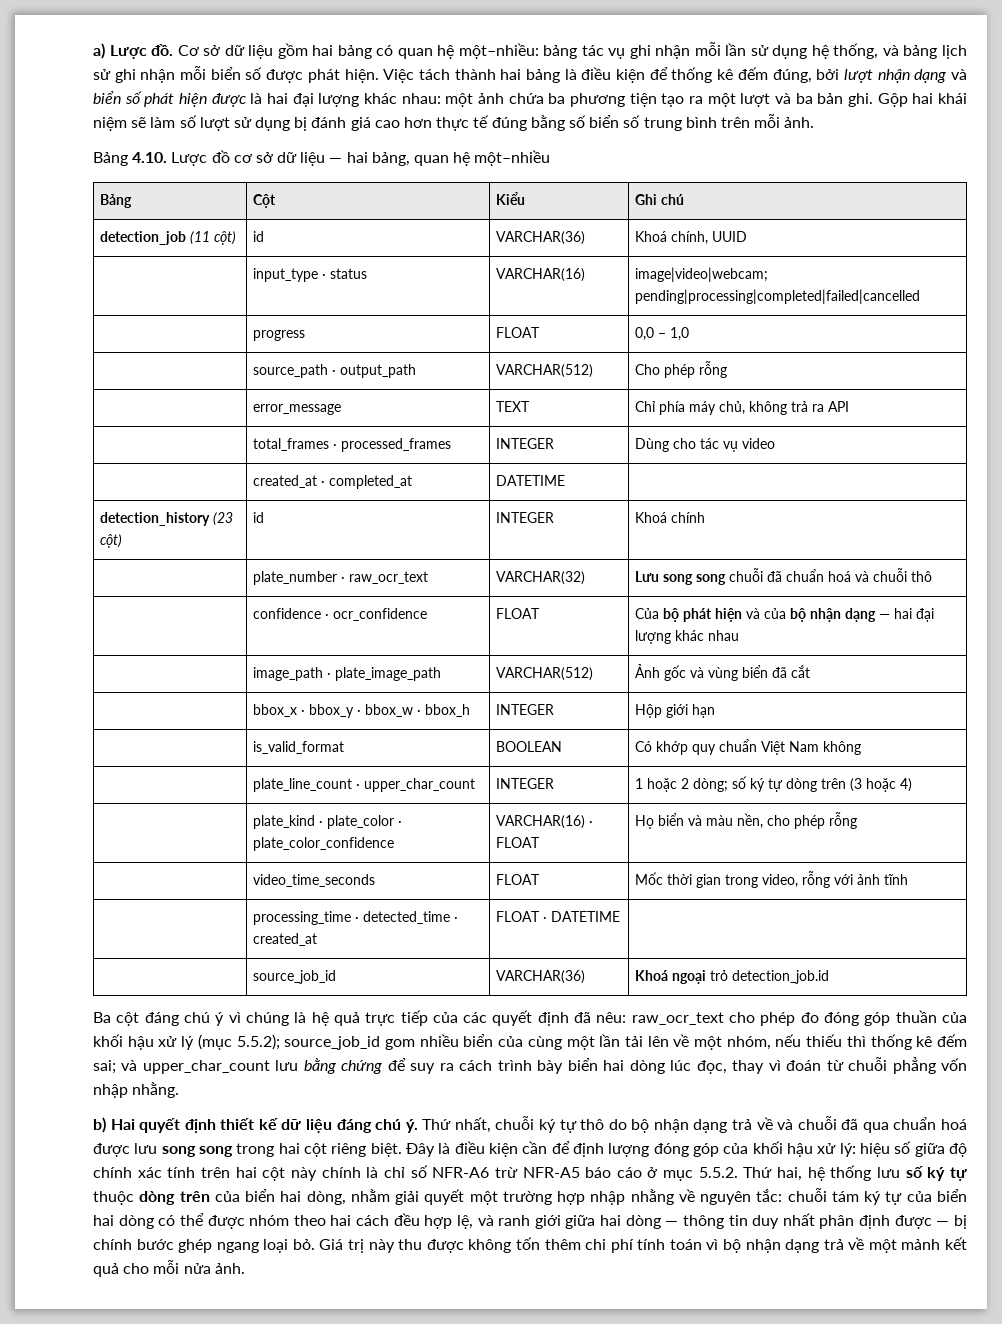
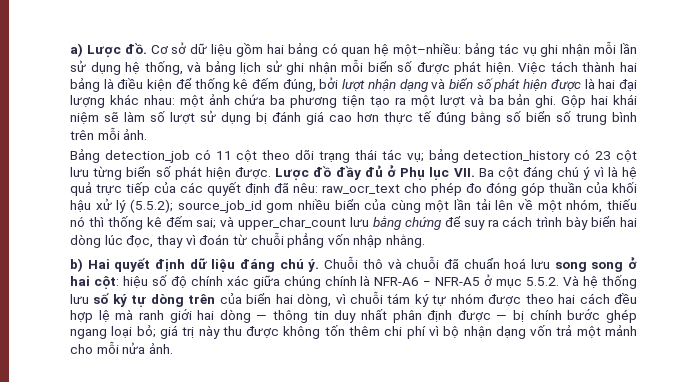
- Bảng 4.10. Lược đồ cơ sở dữ liệu — hai bảng, quan hệ một–nhiều
- Bảng | Cột | Kiểu | Ghi chú
- detection_job (11 cột) | id | VARCHAR(36) | Khoá chính, UUID
- | input_type · status | VARCHAR(16) | image|video|webcam; pending|processing|completed|failed|cancelled
- | progress | FLOAT | 0,0 – 1,0
- | source_path · output_path | VARCHAR(512) | Cho phép rỗng
- | error_message | TEXT | Chỉ phía máy chủ, không trả ra API
- | total_frames · processed_frames | INTEGER | Dùng cho tác vụ video
- | created_at · completed_at | DATETIME |
- detection_history (23 cột) | id | INTEGER | Khoá chính
- | plate_number · raw_ocr_text | VARCHAR(32) | Lưu song song chuỗi đã chuẩn hoá và chuỗi thô
- | confidence · ocr_confidence | FLOAT | Của bộ phát hiện và của bộ nhận dạng — hai đại lượng khác nhau
- | image_path · plate_image_path | VARCHAR(512) | Ảnh gốc và vùng biển đã cắt
- | bbox_x · bbox_y · bbox_w · bbox_h | INTEGER | Hộp giới hạn
- | is_valid_format | BOOLEAN | Có khớp quy chuẩn Việt Nam không
- | plate_line_count · upper_char_count | INTEGER | 1 hoặc 2 dòng; số ký tự dòng trên (3 hoặc 4)
- | plate_kind · plate_color · plate_color_confidence | VARCHAR(16) · FLOAT | Họ biển và màu nền, cho phép rỗng
- | video_time_seconds | FLOAT | Mốc thời gian trong video, rỗng với ảnh tĩnh
- | processing_time · detected_time · created_at | FLOAT · DATETIME |
- | source_job_id | VARCHAR(36) | Khoá ngoại trỏ detection_job.id
- Ba cột đáng chú ý vì chúng là hệ quả trực tiếp của các quyết định đã nêu:
+ Bảng detection_job có 11 cột theo dõi trạng thái tác vụ; bảng detection_history có 23 cột lưu từng biển số phát hiện được. Lược đồ đầy đủ ở Phụ lục VII. Ba cột đáng chú ý vì là hệ quả trực tiếp của các quyết định đã nêu:
- raw_ocr_text cho phép đo đóng góp thuần của khối hậu xử lý (mục 5.5.2);
+ raw_ocr_text cho phép đo đóng góp thuần của khối hậu xử lý (5.5.2);
- source_job_id gom nhiều biển của cùng một lần tải lên về một nhóm, nếu thiếu thì thống kê đếm sai;
+ source_job_id gom nhiều biển của cùng một lần tải lên về một nhóm, thiếu nó thì thống kê đếm sai;
- b) Hai quyết định thiết kế dữ liệu đáng chú ý.
+ b) Hai quyết định dữ liệu đáng chú ý.
- Thứ nhất, chuỗi ký tự thô do bộ nhận dạng trả về và chuỗi đã qua chuẩn hoá được lưu song song trong hai cột riêng biệt. Đây là điều kiện cần để định lượng đóng góp của khối hậu xử lý:
+ Chuỗi thô và chuỗi đã chuẩn hoá lưu song song ở hai cột:
- hiệu số giữa độ chính xác tính trên hai cột này chính là chỉ số NFR-A6 trừ NFR-A5 báo cáo ở mục 5.5.2. Thứ hai, hệ thống lưu số ký tự thuộc dòng trên của biển hai dòng, nhằm giải quyết một trường hợp nhập nhằng về nguyên tắc: chuỗi tám ký tự của biển hai dòng có thể được nhóm theo hai cách đều hợp lệ, và ranh giới giữa hai dòng — thông tin duy nhất phân định được — bị chính bước ghép ngang loại bỏ. Giá trị này thu được không tốn thêm chi phí tính toán vì bộ nhận dạng trả về một mảnh kết quả cho mỗi nửa ảnh.
+ hiệu số độ chính xác giữa chúng chính là NFR-A6 − NFR-A5 ở mục 5.5.2. Và hệ thống lưu số ký tự dòng trên của biển hai dòng, vì chuỗi tám ký tự nhóm được theo hai cách đều hợp lệ mà ranh giới hai dòng — thông tin duy nhất phân định được — bị chính bước ghép ngang loại bỏ; giá trị này thu được không tốn thêm chi phí vì bộ nhận dạng vốn trả một mảnh cho mỗi nửa ảnh.

